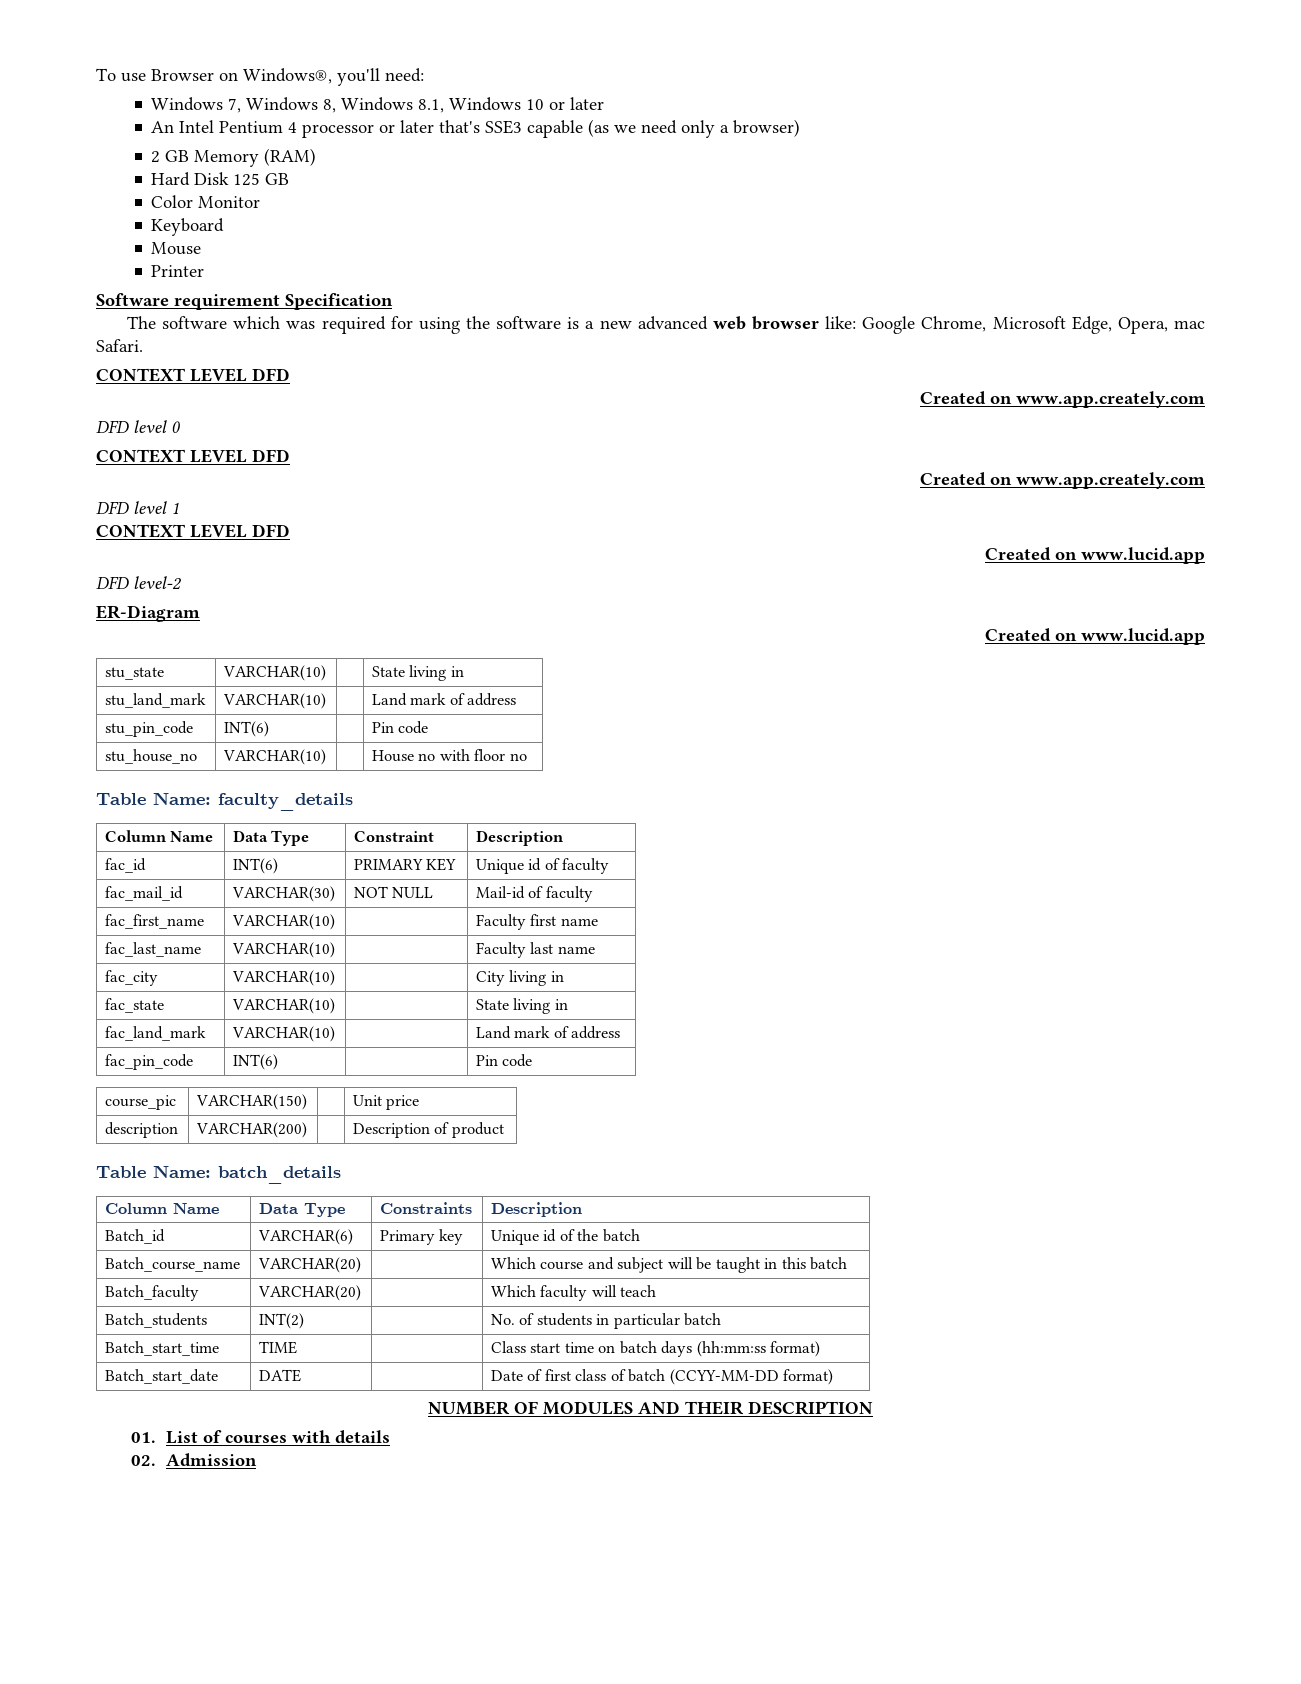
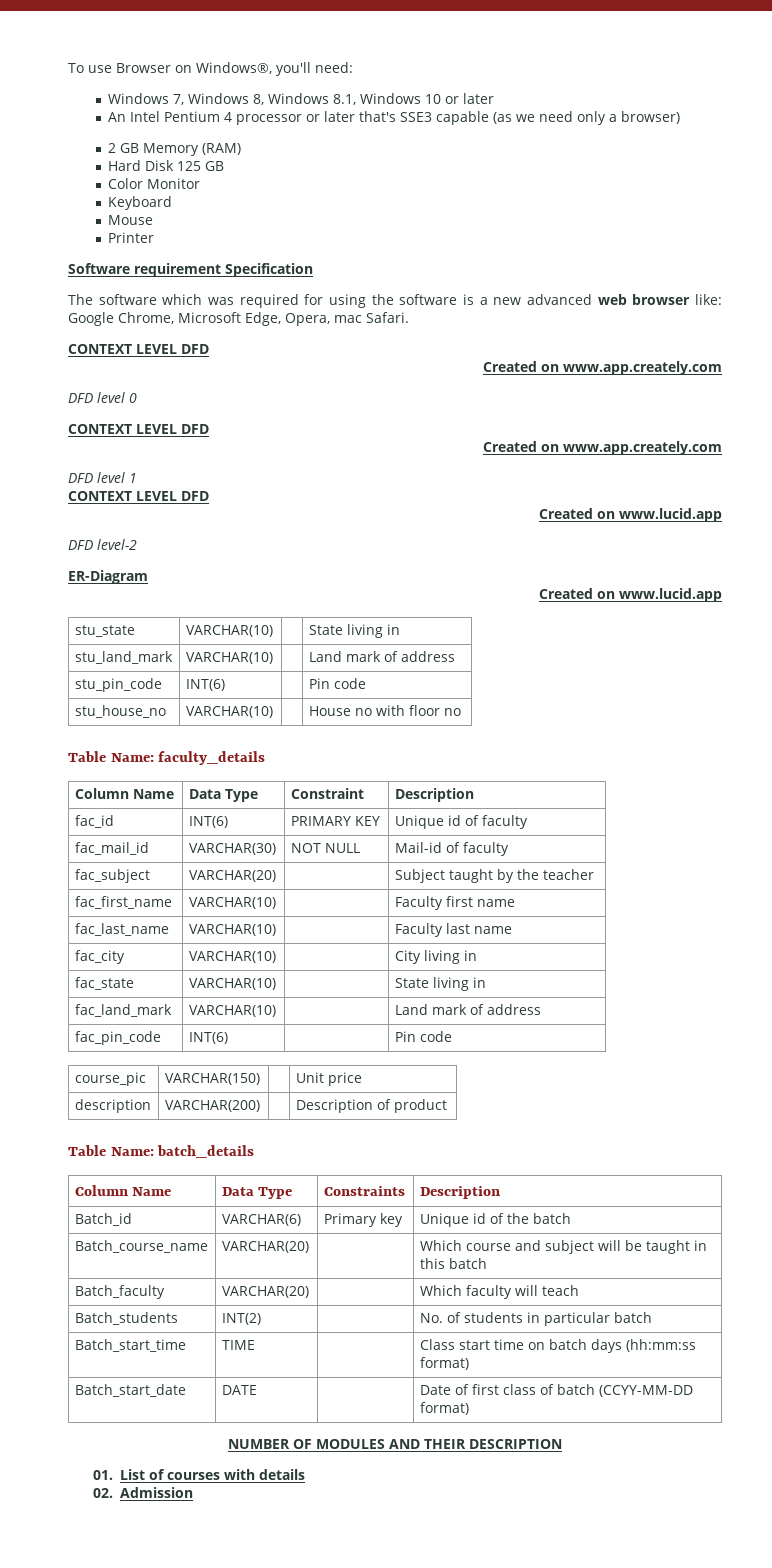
+ fac_subject | VARCHAR(20) | | Subject taught by the teacher

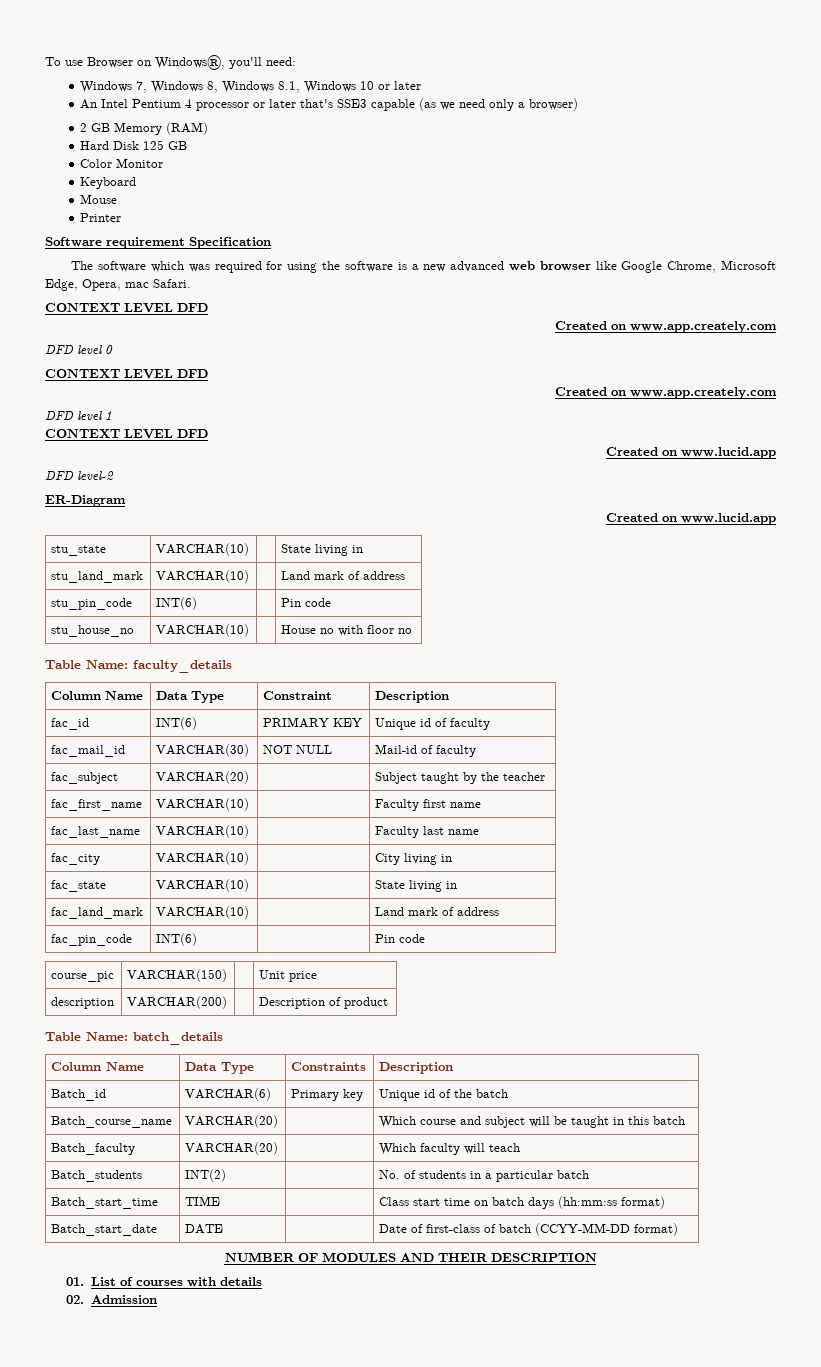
- The software which was required for using the software is a new advanced web browser like: Google Chrome, Microsoft Edge, Opera, mac Safari.
+ The software which was required for using the software is a new advanced web browser like Google Chrome, Microsoft Edge, Opera, mac Safari.
- Batch_students | INT(2) | | No. of students in particular batch
+ Batch_students | INT(2) | | No. of students in a particular batch
- Batch_start_date | DATE | | Date of first class of batch (CCYY-MM-DD format)
+ Batch_start_date | DATE | | Date of first-class of batch (CCYY-MM-DD format)

